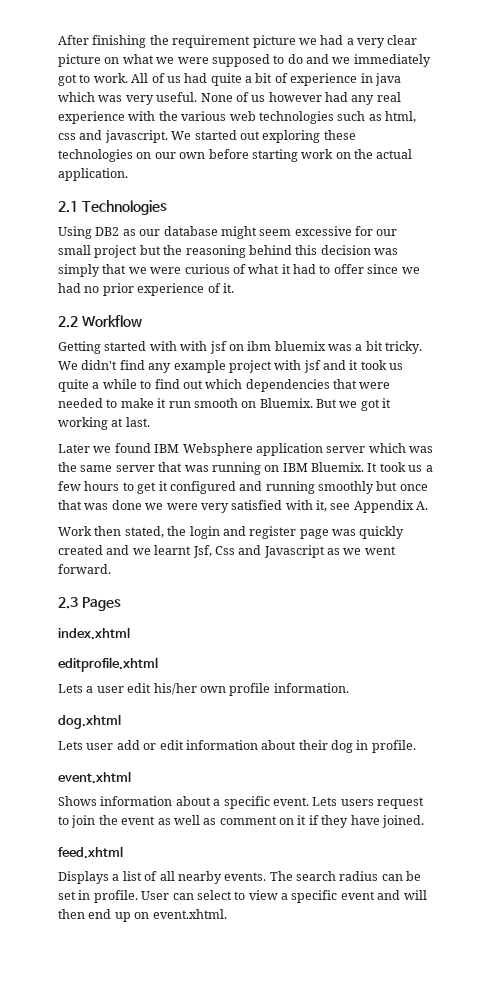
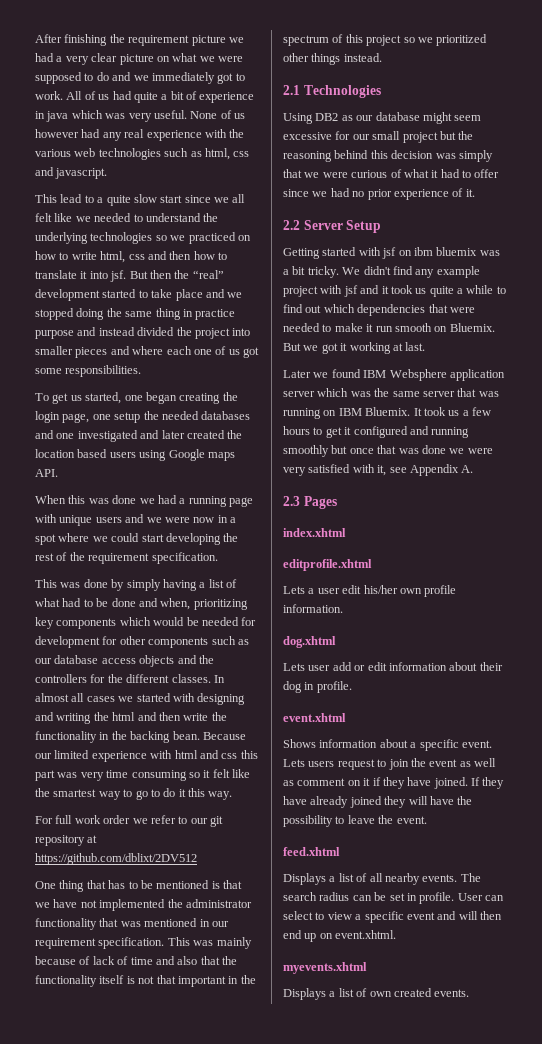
- None of us however had any real experience with the various web technologies such as html, css and javascript. We started out exploring these technologies on our own before starting work on the actual application.
+ None of us however had any real experience with the various web technologies such as html, css and javascript.
+ This lead to a quite slow start since we all felt like we needed to understand the underlying technologies so we practiced on how to write html, css and then how to translate it into jsf. But then the “real” development started to take place and we stopped doing the same thing in practice purpose and instead divided the project into smaller pieces and where each one of us got some responsibilities.
+ To get us started, one began creating the login page, one setup the needed databases and one investigated and later created the location based users using Google maps API.
+ When this was done we had a running page with unique users and we were now in a spot where we could start developing the rest of the requirement specification.
+ This was done by simply having a list of what had to be done and when, prioritizing key components which would be needed for development for other components such as our database access objects and the controllers for the different classes. In almost all cases we started with designing and writing the html and then write the functionality in the backing bean. Because our limited experience with html and css this part was very time consuming so it felt like the smartest way to go to do it this way.
+ For full work order we refer to our git repository at https://github.com/dblixt/2DV512
+ One thing that has to be mentioned is that we have not implemented the administrator functionality that was mentioned in our requirement specification. This was mainly because of lack of time and also that the functionality itself is not that important in the spectrum of this project so we prioritized other things instead.
- 2.2 Workflow
+ 2.2 Server Setup
- Getting started with with jsf on ibm bluemix was a bit tricky.
+ Getting started with jsf on ibm bluemix was a bit tricky.
- Work then stated, the login and register page was quickly created and we learnt Jsf, Css and Javascript as we went forward.
+ If they have already joined they will have the possibility to leave the event.
+ myevents.xhtml
+ Displays a list of own created events.

